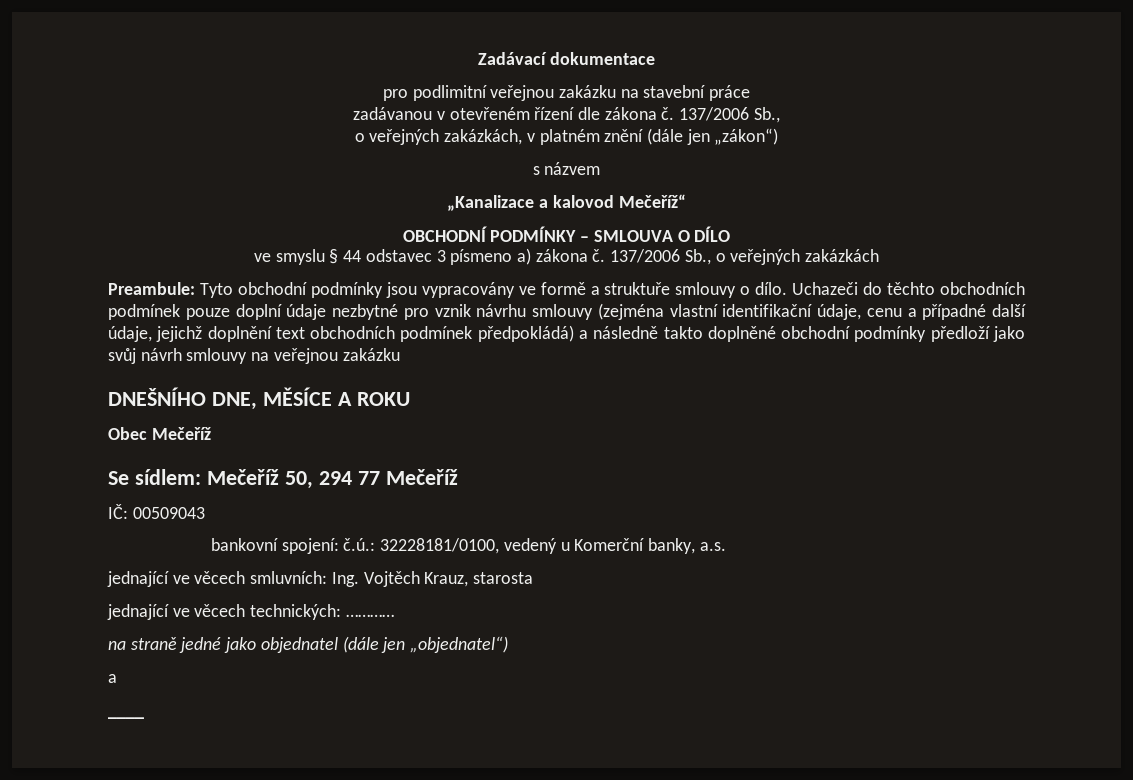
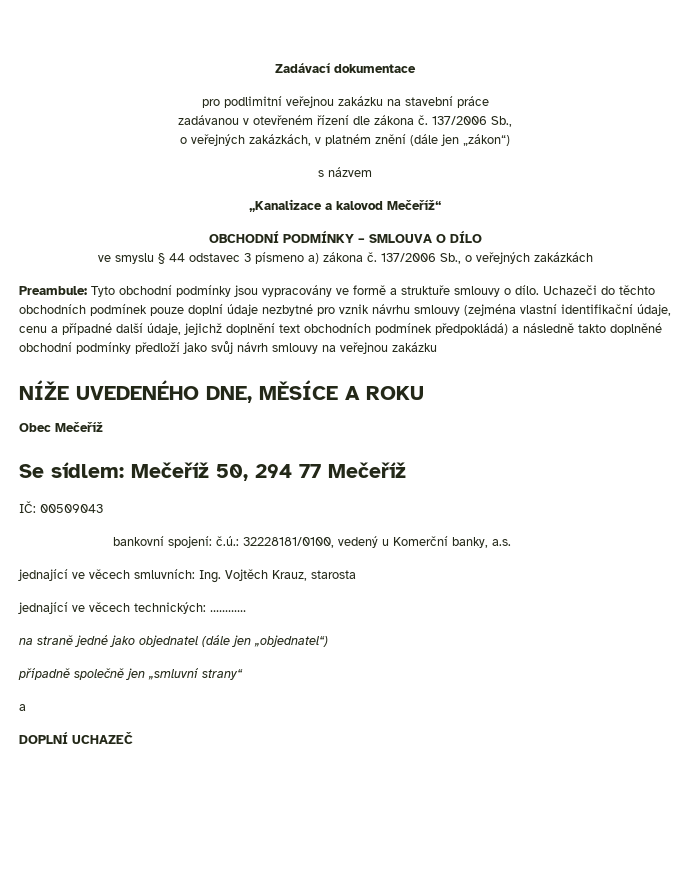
- DNEŠNÍHO DNE, MĚSÍCE A ROKU
+ NÍŽE UVEDENÉHO DNE, MĚSÍCE A ROKU
+ případně společně jen „smluvní strany“
- ____
+ DOPLNÍ UCHAZEČ

